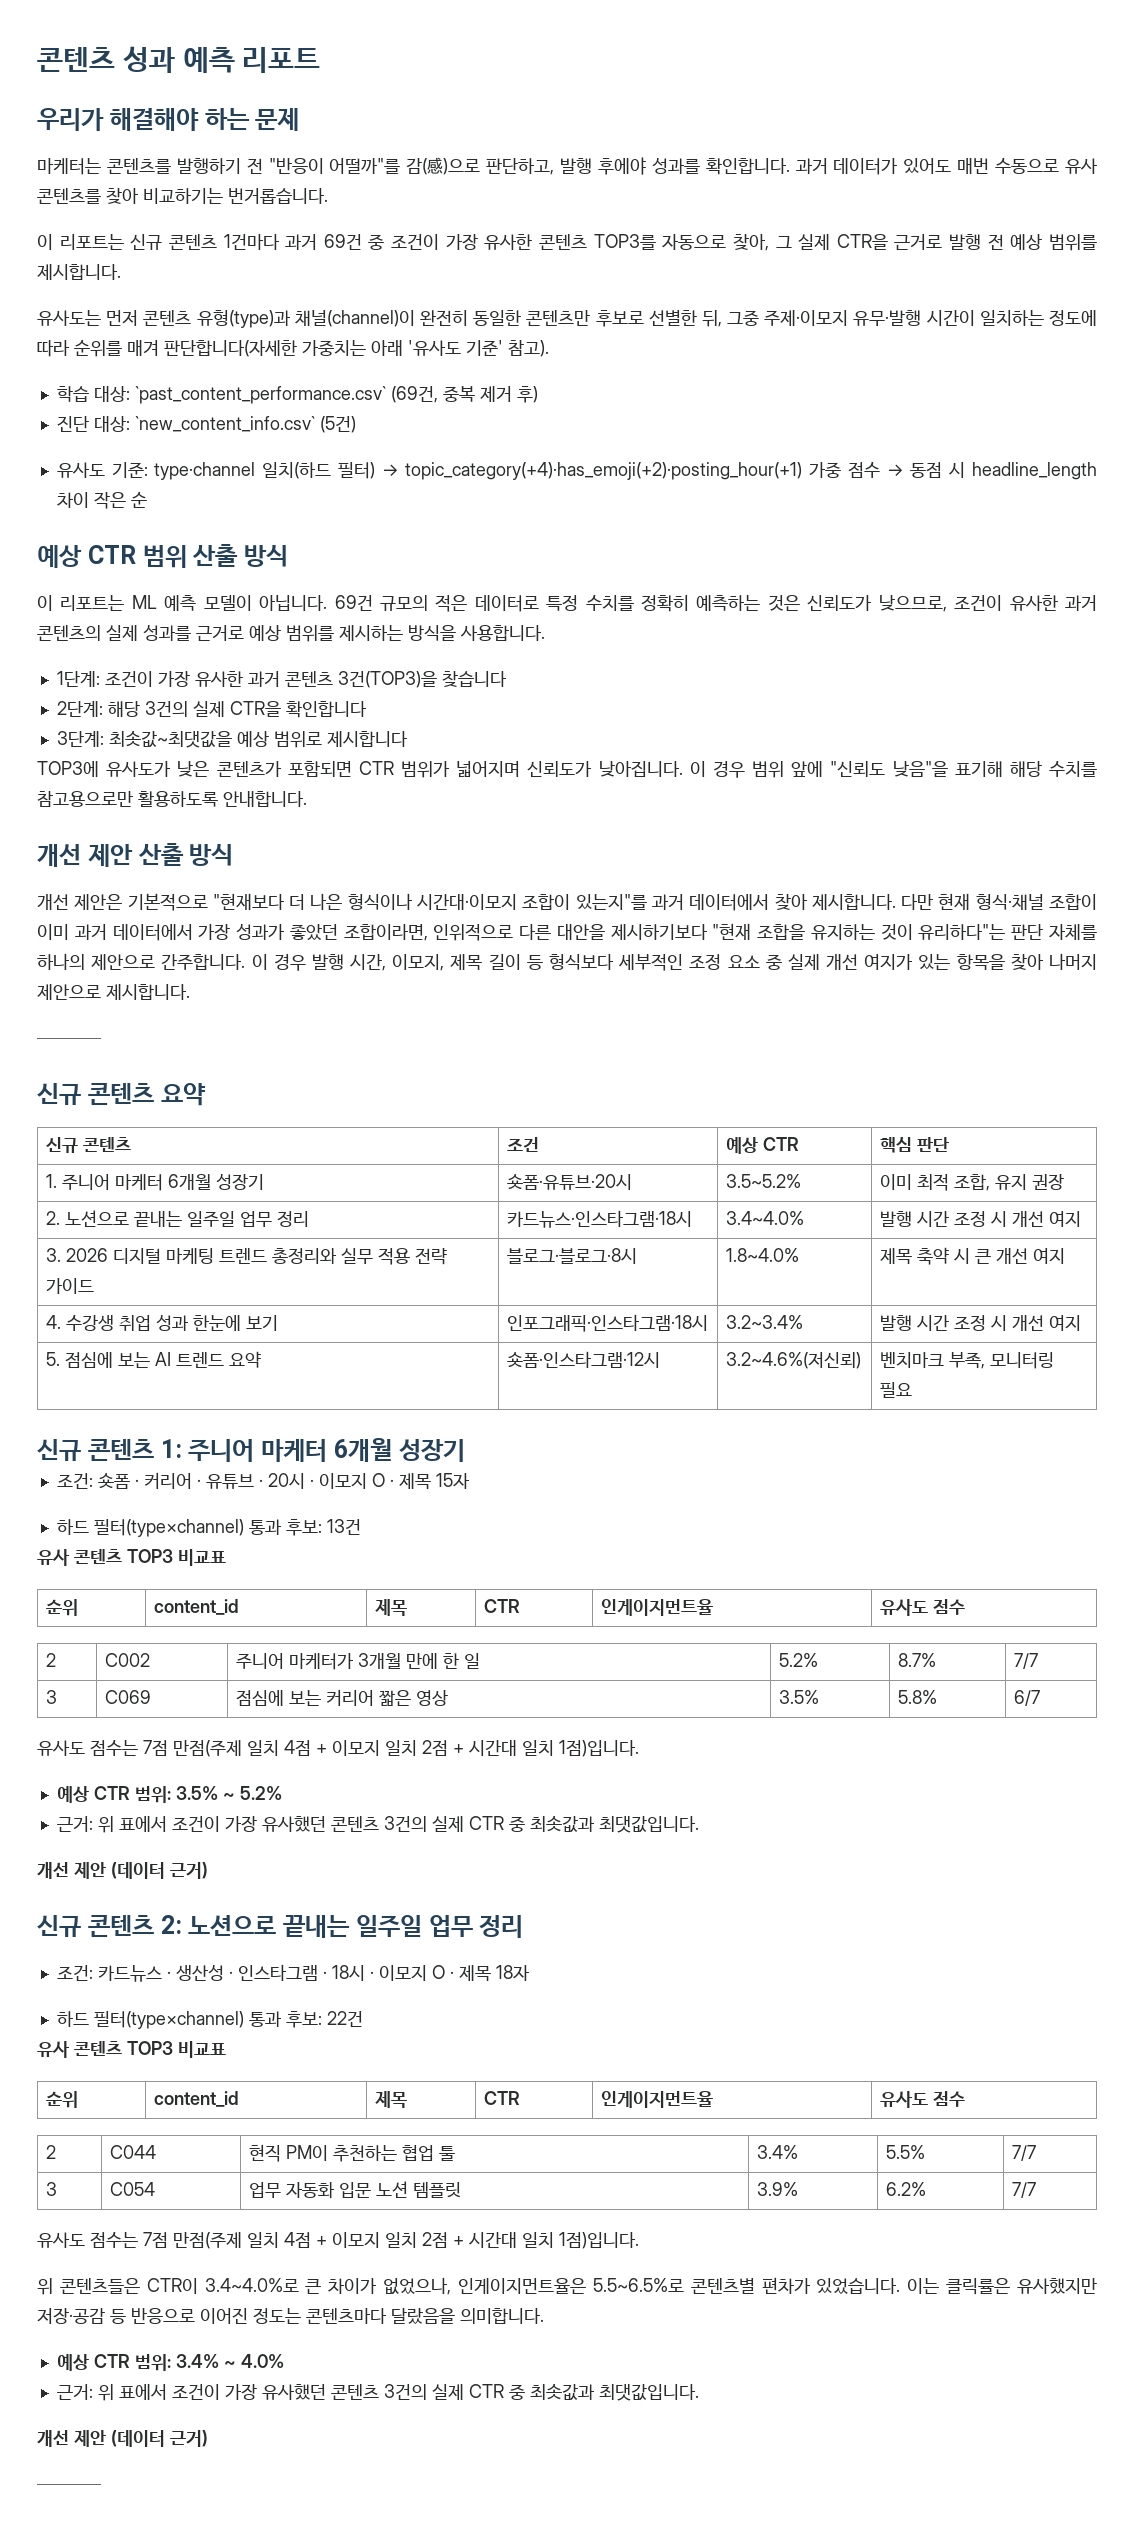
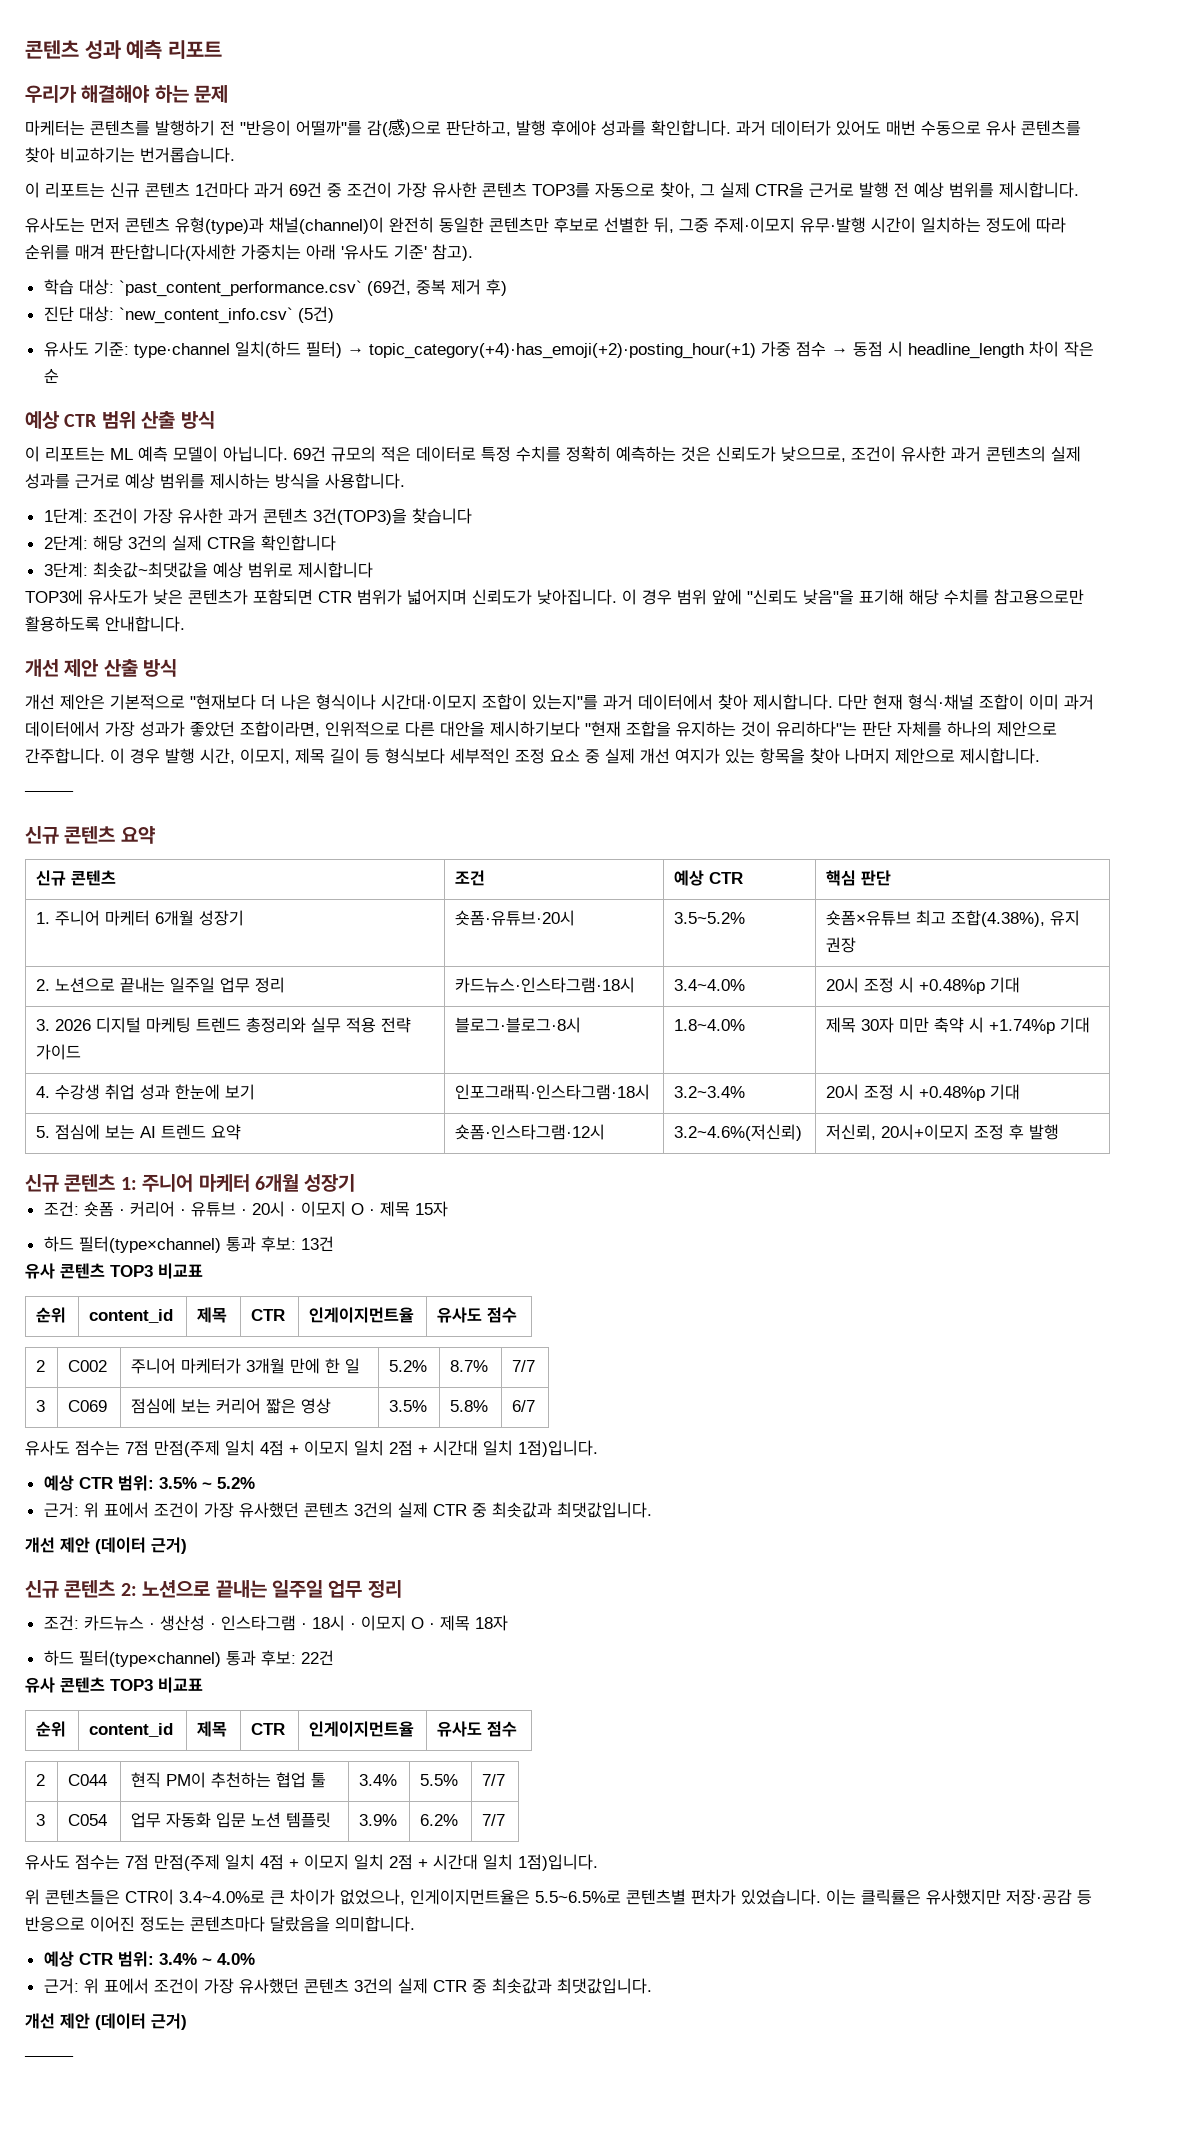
- 1. 주니어 마케터 6개월 성장기 | 숏폼·유튜브·20시 | 3.5~5.2% | 이미 최적 조합, 유지 권장
+ 1. 주니어 마케터 6개월 성장기 | 숏폼·유튜브·20시 | 3.5~5.2% | 숏폼×유튜브 최고 조합(4.38%), 유지 권장
- 2. 노션으로 끝내는 일주일 업무 정리 | 카드뉴스·인스타그램·18시 | 3.4~4.0% | 발행 시간 조정 시 개선 여지
+ 2. 노션으로 끝내는 일주일 업무 정리 | 카드뉴스·인스타그램·18시 | 3.4~4.0% | 20시 조정 시 +0.48%p 기대
- 3. 2026 디지털 마케팅 트렌드 총정리와 실무 적용 전략 가이드 | 블로그·블로그·8시 | 1.8~4.0% | 제목 축약 시 큰 개선 여지
+ 3. 2026 디지털 마케팅 트렌드 총정리와 실무 적용 전략 가이드 | 블로그·블로그·8시 | 1.8~4.0% | 제목 30자 미만 축약 시 +1.74%p 기대
- 4. 수강생 취업 성과 한눈에 보기 | 인포그래픽·인스타그램·18시 | 3.2~3.4% | 발행 시간 조정 시 개선 여지
+ 4. 수강생 취업 성과 한눈에 보기 | 인포그래픽·인스타그램·18시 | 3.2~3.4% | 20시 조정 시 +0.48%p 기대
- 5. 점심에 보는 AI 트렌드 요약 | 숏폼·인스타그램·12시 | 3.2~4.6%(저신뢰) | 벤치마크 부족, 모니터링 필요
+ 5. 점심에 보는 AI 트렌드 요약 | 숏폼·인스타그램·12시 | 3.2~4.6%(저신뢰) | 저신뢰, 20시+이모지 조정 후 발행

